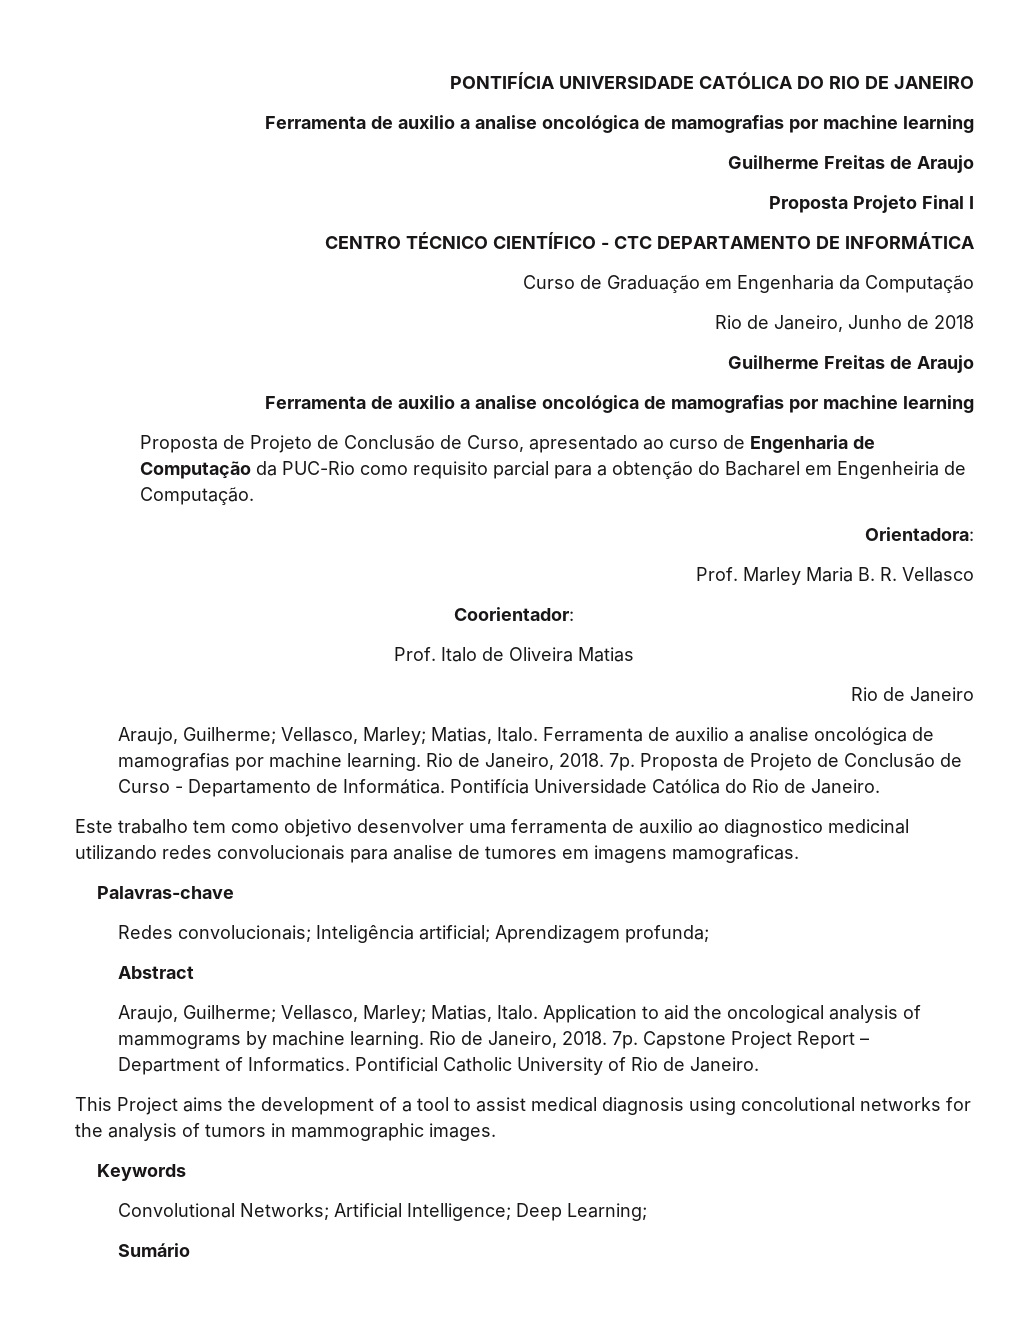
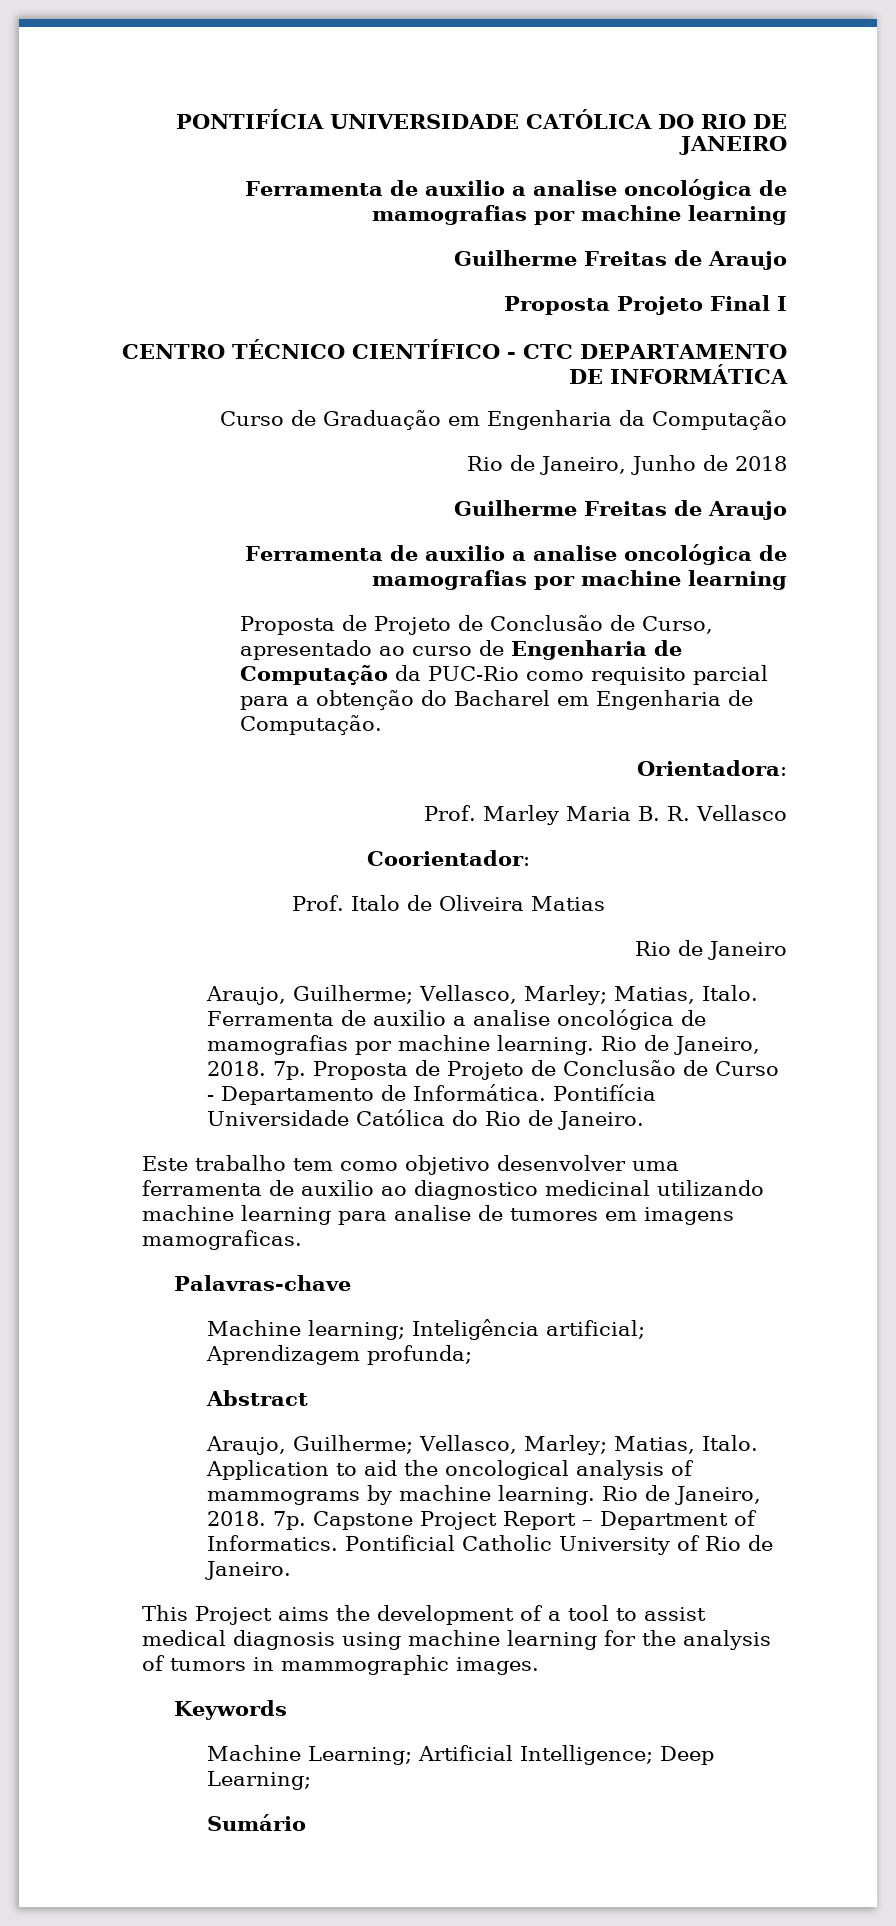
- Proposta de Projeto de Conclusão de Curso, apresentado ao curso de Engenharia de Computação da PUC-Rio como requisito parcial para a obtenção do Bacharel em Engenheiria de Computação.
+ Proposta de Projeto de Conclusão de Curso, apresentado ao curso de Engenharia de Computação da PUC-Rio como requisito parcial para a obtenção do Bacharel em Engenharia de Computação.
- Este trabalho tem como objetivo desenvolver uma ferramenta de auxilio ao diagnostico medicinal utilizando redes convolucionais para analise de tumores em imagens mamograficas.
+ Este trabalho tem como objetivo desenvolver uma ferramenta de auxilio ao diagnostico medicinal utilizando machine learning para analise de tumores em imagens mamograficas.
- Redes convolucionais; Inteligência artificial; Aprendizagem profunda;
+ Machine learning; Inteligência artificial; Aprendizagem profunda;
- This Project aims the development of a tool to assist medical diagnosis using concolutional networks for the analysis of tumors in mammographic images.
+ This Project aims the development of a tool to assist medical diagnosis using machine learning for the analysis of tumors in mammographic images.
- Convolutional Networks; Artificial Intelligence; Deep Learning;
+ Machine Learning; Artificial Intelligence; Deep Learning;

